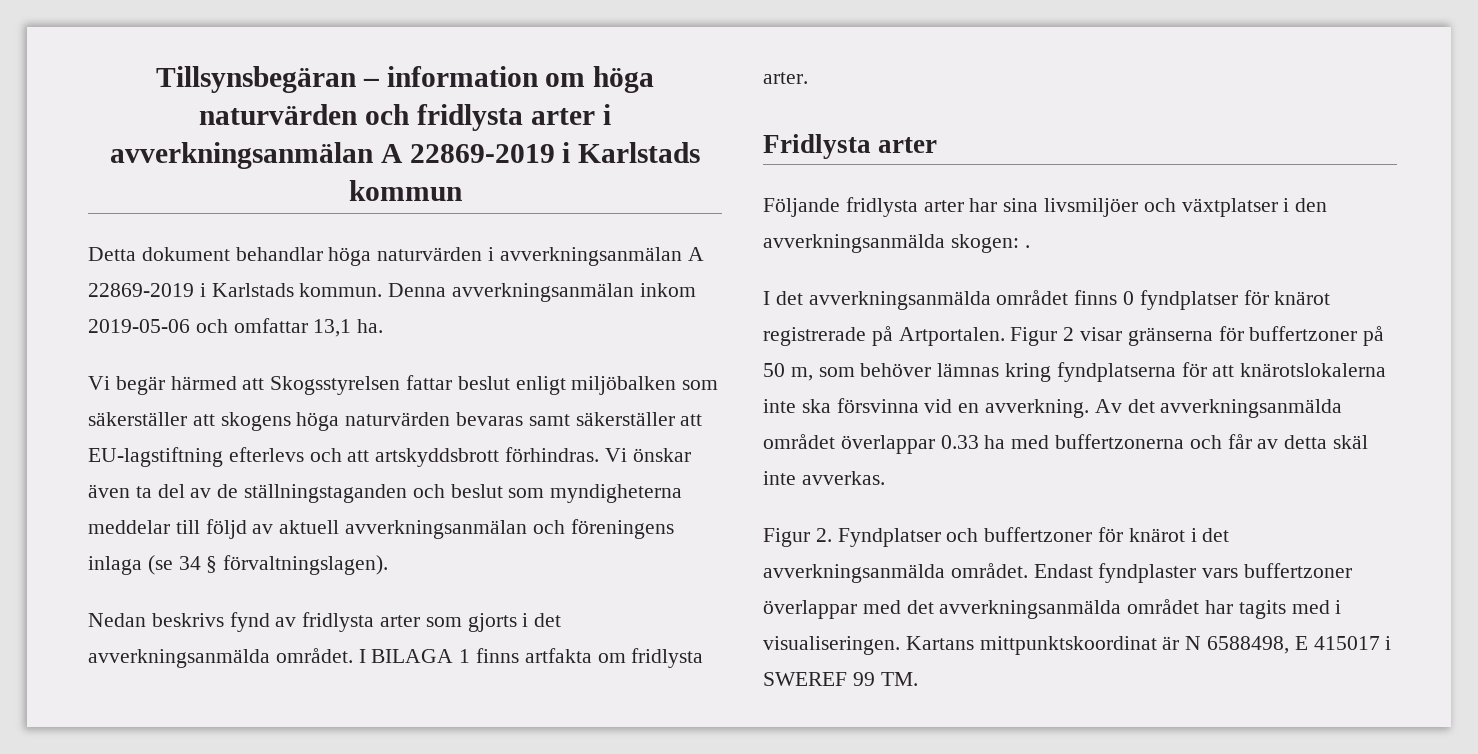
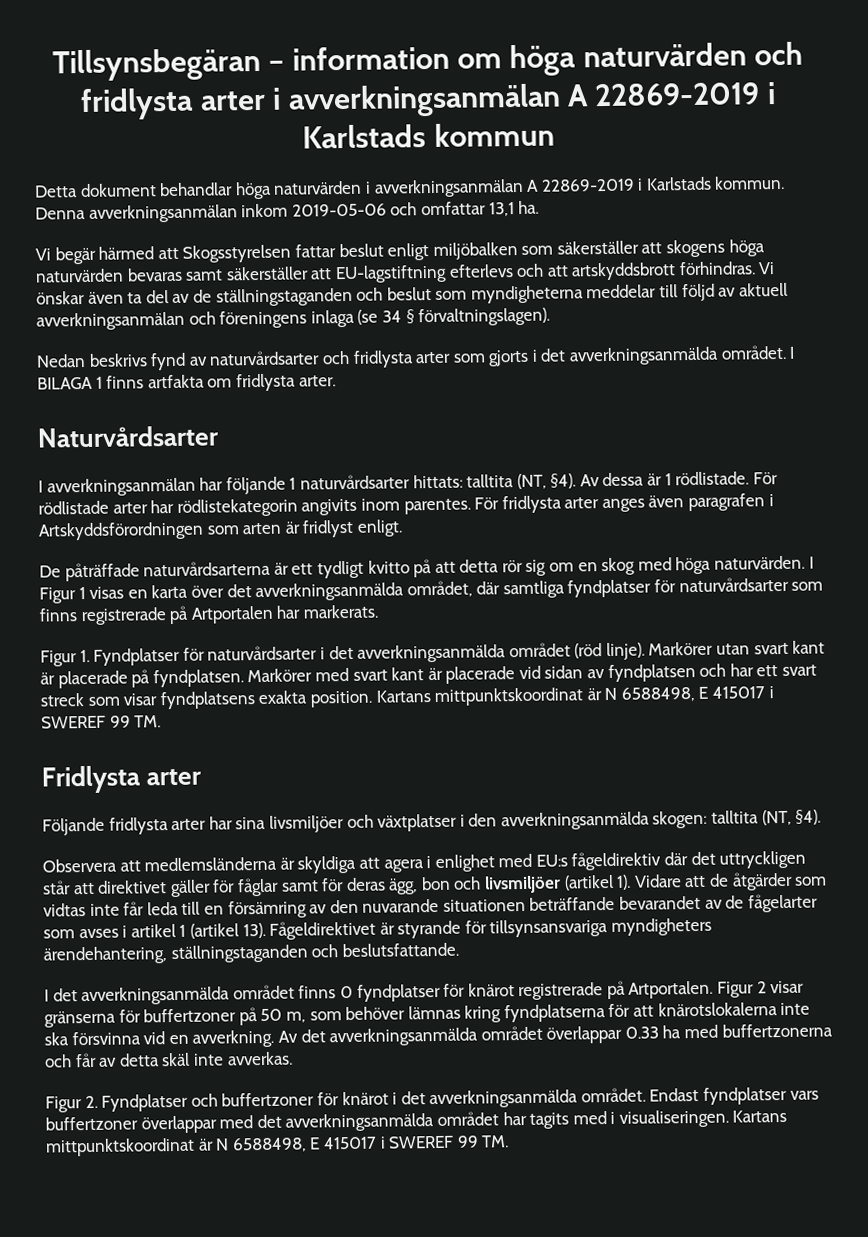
- Nedan beskrivs fynd av fridlysta arter som gjorts i det avverkningsanmälda området.
+ Nedan beskrivs fynd av naturvårdsarter och fridlysta arter som gjorts i det avverkningsanmälda området.
+ Naturvårdsarter
+ I avverkningsanmälan har följande 1 naturvårdsarter hittats: talltita (NT, §4). Av dessa är 1 rödlistade. För rödlistade arter har rödlistekategorin angivits inom parentes. För fridlysta arter anges även paragrafen i Artskyddsförordningen som arten är fridlyst enligt.
+ De påträffade naturvårdsarterna är ett tydligt kvitto på att detta rör sig om en skog med höga naturvärden. I Figur 1 visas en karta över det avverkningsanmälda området, där samtliga fyndplatser för naturvårdsarter som finns registrerade på Artportalen har markerats.
+ Figur 1. Fyndplatser för naturvårdsarter i det avverkningsanmälda området (röd linje). Markörer utan svart kant är placerade på fyndplatsen. Markörer med svart kant är placerade vid sidan av fyndplatsen och har ett svart streck som visar fyndplatsens exakta position. Kartans mittpunktskoordinat är N 6588498, E 415017 i SWEREF 99 TM.
- Följande fridlysta arter har sina livsmiljöer och växtplatser i den avverkningsanmälda skogen: .
+ Följande fridlysta arter har sina livsmiljöer och växtplatser i den avverkningsanmälda skogen: talltita (NT, §4).
+ Observera att medlemsländerna är skyldiga att agera i enlighet med EU:s fågeldirektiv där det uttryckligen står att direktivet gäller för fåglar samt för deras ägg, bon och livsmiljöer (artikel 1). Vidare att de åtgärder som vidtas inte får leda till en försämring av den nuvarande situationen beträffande bevarandet av de fågelarter som avses i artikel 1 (artikel 13). Fågeldirektivet är styrande för tillsynsansvariga myndigheters ärendehantering, ställningstaganden och beslutsfattande.
- Endast fyndplaster vars buffertzoner överlappar med det avverkningsanmälda området har tagits med i visualiseringen.
+ Endast fyndplatser vars buffertzoner överlappar med det avverkningsanmälda området har tagits med i visualiseringen.

